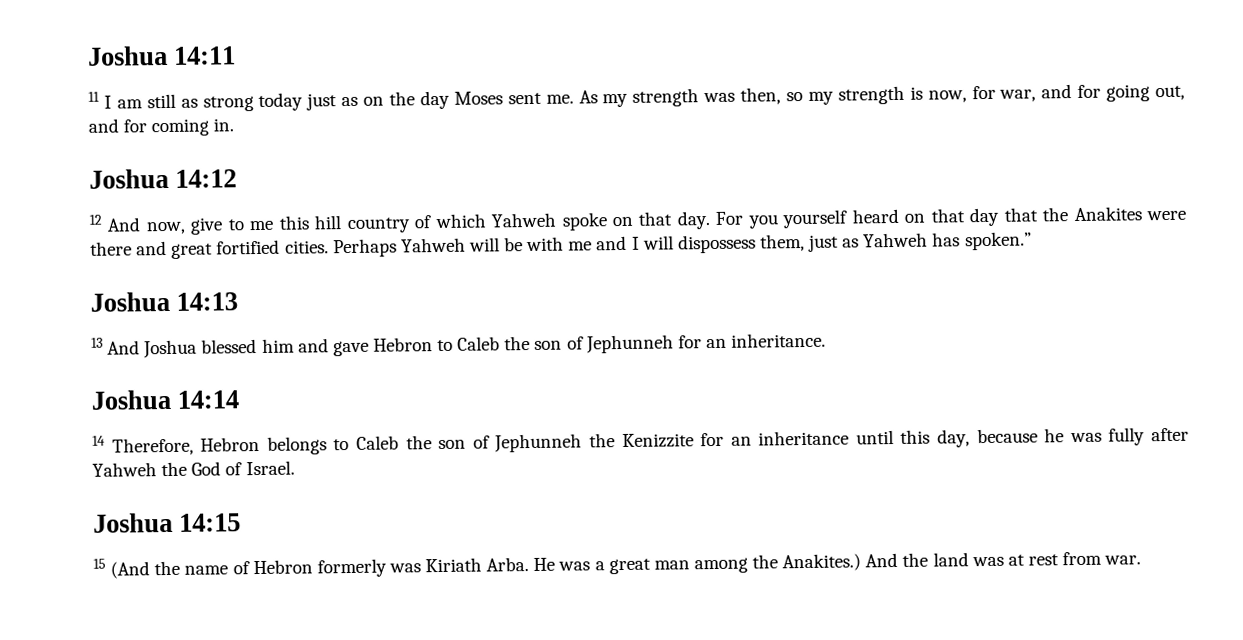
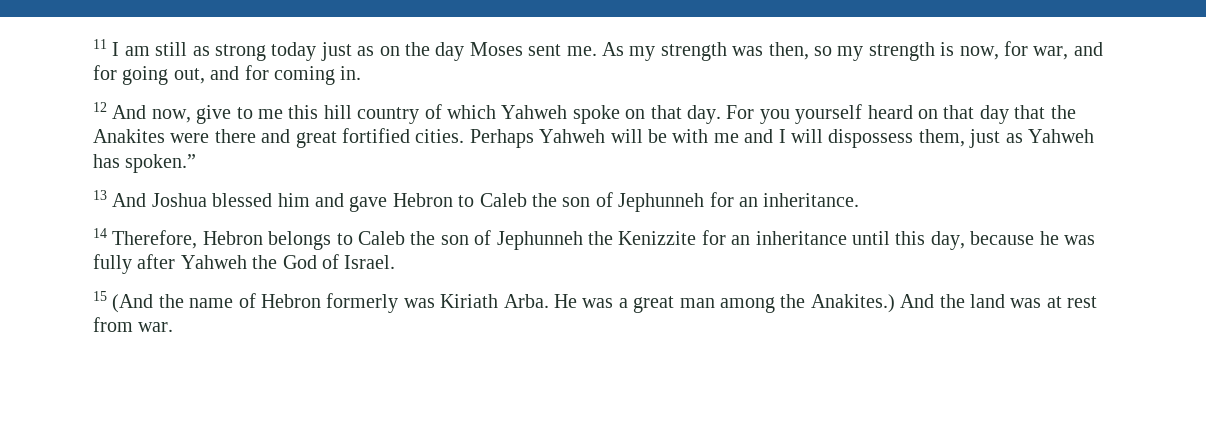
- Joshua 14:11
- Joshua 14:12
- Joshua 14:13
- Joshua 14:14
- Joshua 14:15

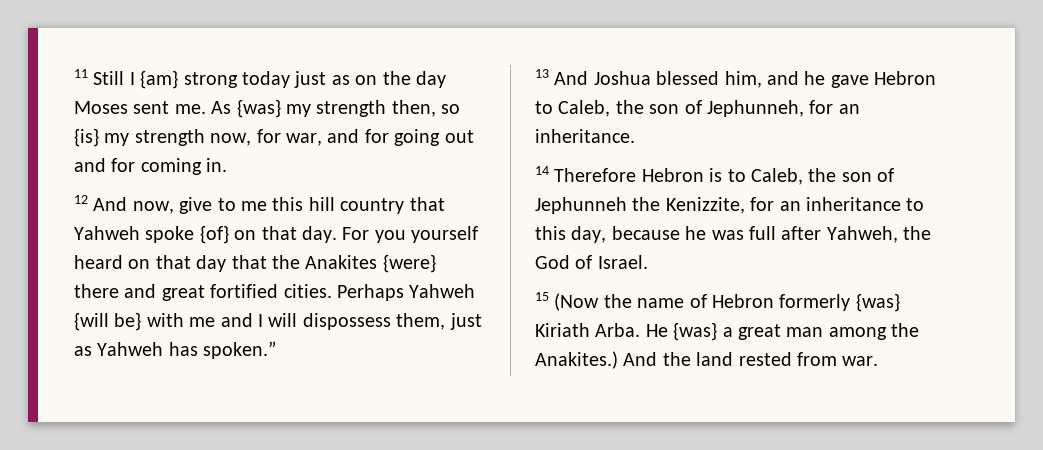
- 11 I am still as strong today just as on the day Moses sent me.
+ 11 Still I {am} strong today just as on the day Moses sent me.
- As my strength was then, so my strength is now, for war, and for going out, and for coming in.
+ As {was} my strength then, so {is} my strength now, for war, and for going out and for coming in.
- 12 And now, give to me this hill country of which Yahweh spoke on that day.
+ 12 And now, give to me this hill country that Yahweh spoke {of} on that day.
- For you yourself heard on that day that the Anakites were there and great fortified cities.
+ For you yourself heard on that day that the Anakites {were} there and great fortified cities.
- Perhaps Yahweh will be with me and I will dispossess them, just as Yahweh has spoken.”
+ Perhaps Yahweh {will be} with me and I will dispossess them, just as Yahweh has spoken.”
- 13 And Joshua blessed him and gave Hebron to Caleb the son of Jephunneh for an inheritance.
+ 13 And Joshua blessed him, and he gave Hebron to Caleb, the son of Jephunneh, for an inheritance.
- 14 Therefore, Hebron belongs to Caleb the son of Jephunneh the Kenizzite for an inheritance until this day, because he was fully after Yahweh the God of Israel.
+ 14 Therefore Hebron is to Caleb, the son of Jephunneh the Kenizzite, for an inheritance to this day, because he was full after Yahweh, the God of Israel.
- 15 (And the name of Hebron formerly was Kiriath Arba.
+ 15 (Now the name of Hebron formerly {was} Kiriath Arba.
- He was a great man among the Anakites.)
+ He {was} a great man among the Anakites.)
- And the land was at rest from war.
+ And the land rested from war.

